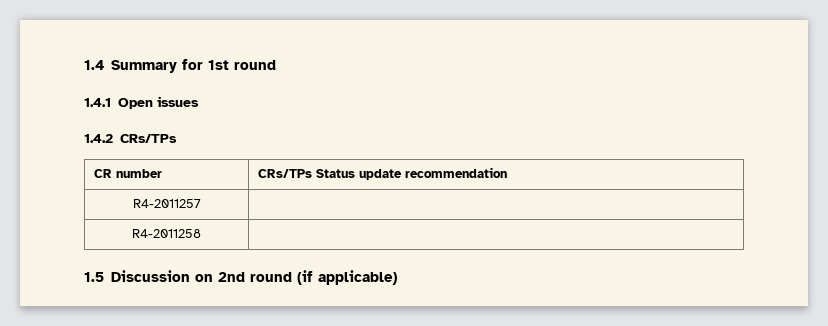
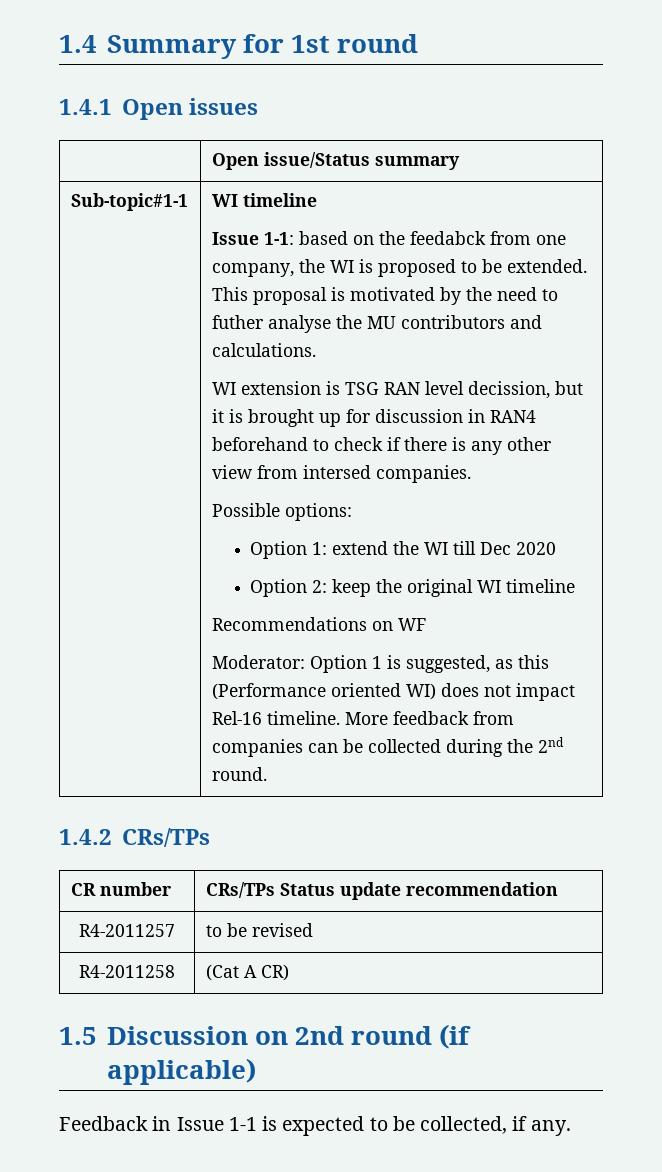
+ | Open issue/Status summary
+ Sub-topic#1-1 | WI timeline
+ Issue 1-1: based on the feedabck from one company, the WI is proposed to be extended. This proposal is motivated by the need to futher analyse the MU contributors and calculations.
+ WI extension is TSG RAN level decission, but it is brought up for discussion in RAN4 beforehand to check if there is any other view from intersed companies.
+ Possible options:
+ Option 1: extend the WI till Dec 2020
+ Option 2: keep the original WI timeline
+ Recommendations on WF
+ Moderator: Option 1 is suggested, as this (Performance oriented WI) does not impact Rel-16 timeline. More feedback from companies can be collected during the 2nd round.
- R4-2011257 |
- R4-2011258 |
+ R4-2011257 | to be revised
+ R4-2011258 | (Cat A CR)
+ Feedback in Issue 1-1 is expected to be collected, if any.

